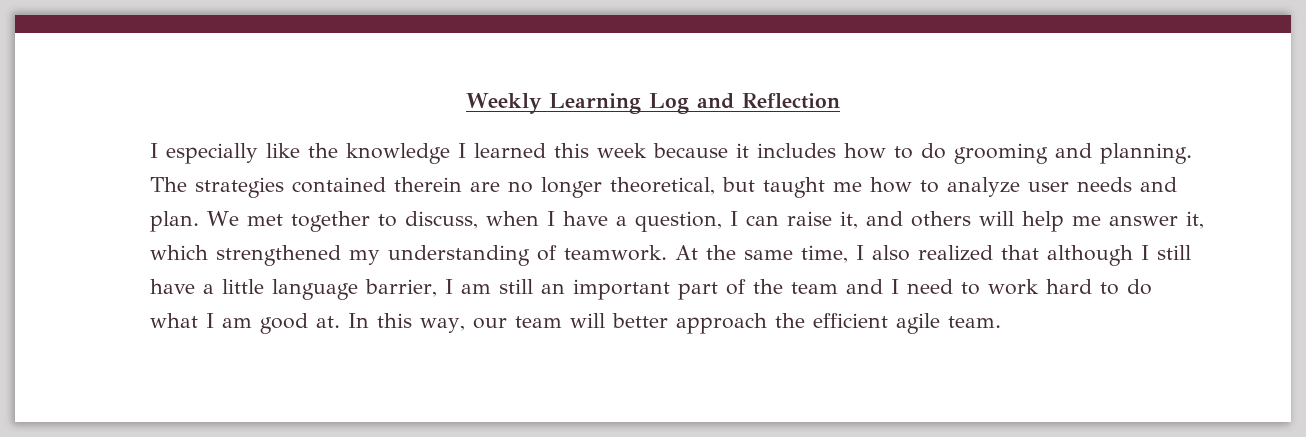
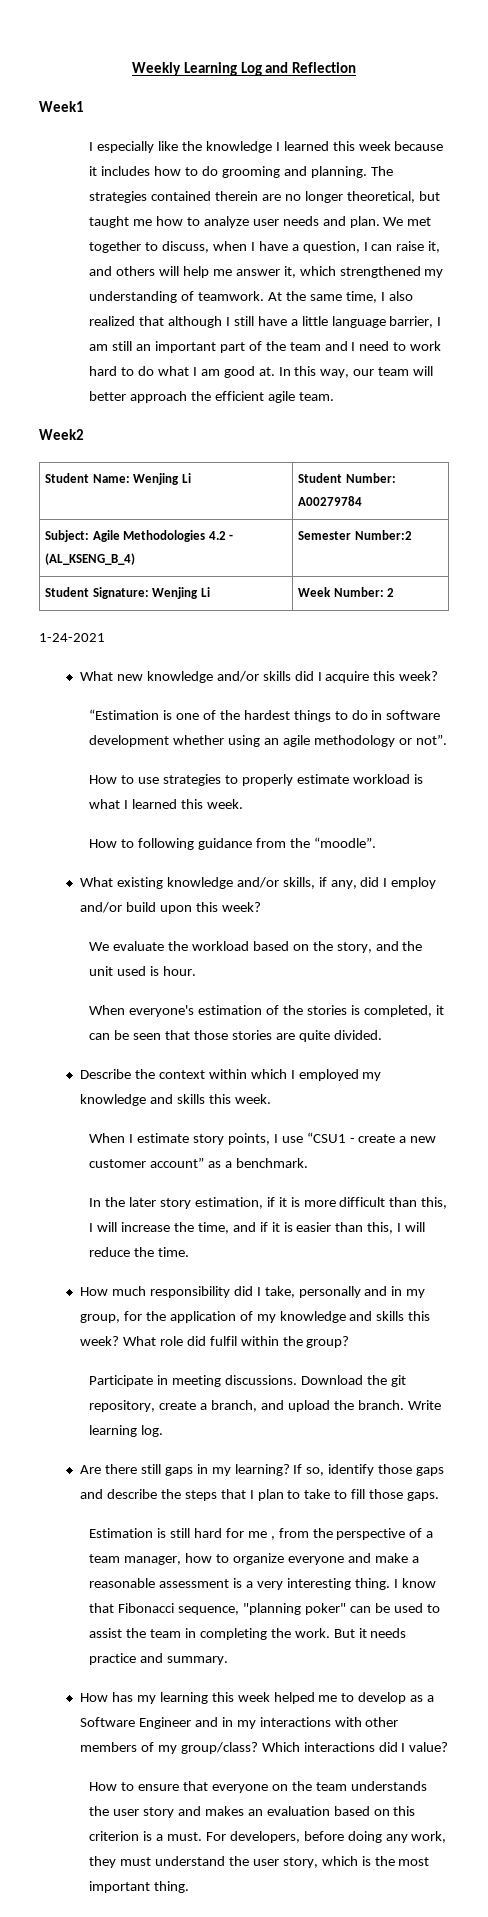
+ Week1
+ Week2
+ Student Name: Wenjing Li | Student Number: A00279784
+ Subject: Agile Methodologies 4.2 - (AL_KSENG_B_4) | Semester Number:2
+ Student Signature: Wenjing Li | Week Number: 2
+ 1-24-2021
+ What new knowledge and/or skills did I acquire this week?
+ “Estimation is one of the hardest things to do in software development whether using an agile methodology or not”.
+ How to use strategies to properly estimate workload is what I learned this week.
+ How to following guidance from the “moodle”.
+ What existing knowledge and/or skills, if any, did I employ and/or build upon this week?
+ We evaluate the workload based on the story, and the unit used is hour.
+ When everyone's estimation of the stories is completed, it can be seen that those stories are quite divided.
+ Describe the context within which I employed my knowledge and skills this week.
+ When I estimate story points, I use “CSU1 - create a new customer account” as a benchmark.
+ In the later story estimation, if it is more difficult than this, I will increase the time, and if it is easier than this, I will reduce the time.
+ How much responsibility did I take, personally and in my group, for the application of my knowledge and skills this week? What role did fulfil within the group?
+ Participate in meeting discussions. Download the git repository, create a branch, and upload the branch. Write learning log.
+ Are there still gaps in my learning? If so, identify those gaps and describe the steps that I plan to take to fill those gaps.
+ Estimation is still hard for me , from the perspective of a team manager, how to organize everyone and make a reasonable assessment is a very interesting thing. I know that Fibonacci sequence, "planning poker" can be used to assist the team in completing the work. But it needs practice and summary.
+ How has my learning this week helped me to develop as a Software Engineer and in my interactions with other members of my group/class? Which interactions did I value?
+ How to ensure that everyone on the team understands the user story and makes an evaluation based on this criterion is a must. For developers, before doing any work, they must understand the user story, which is the most important thing.

